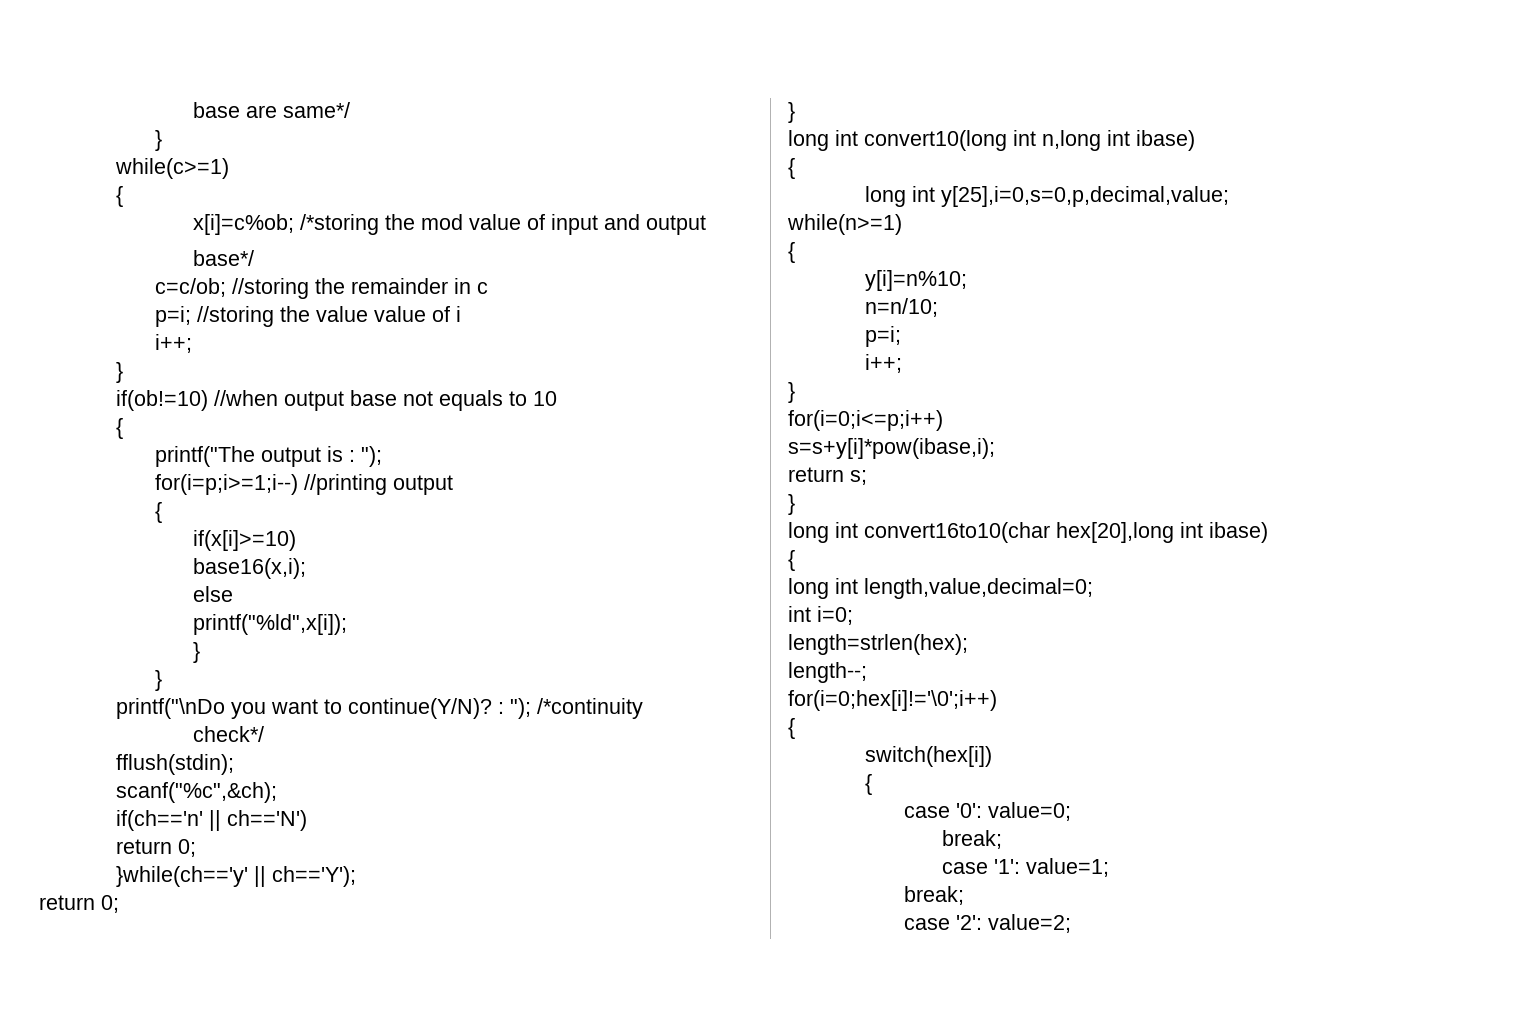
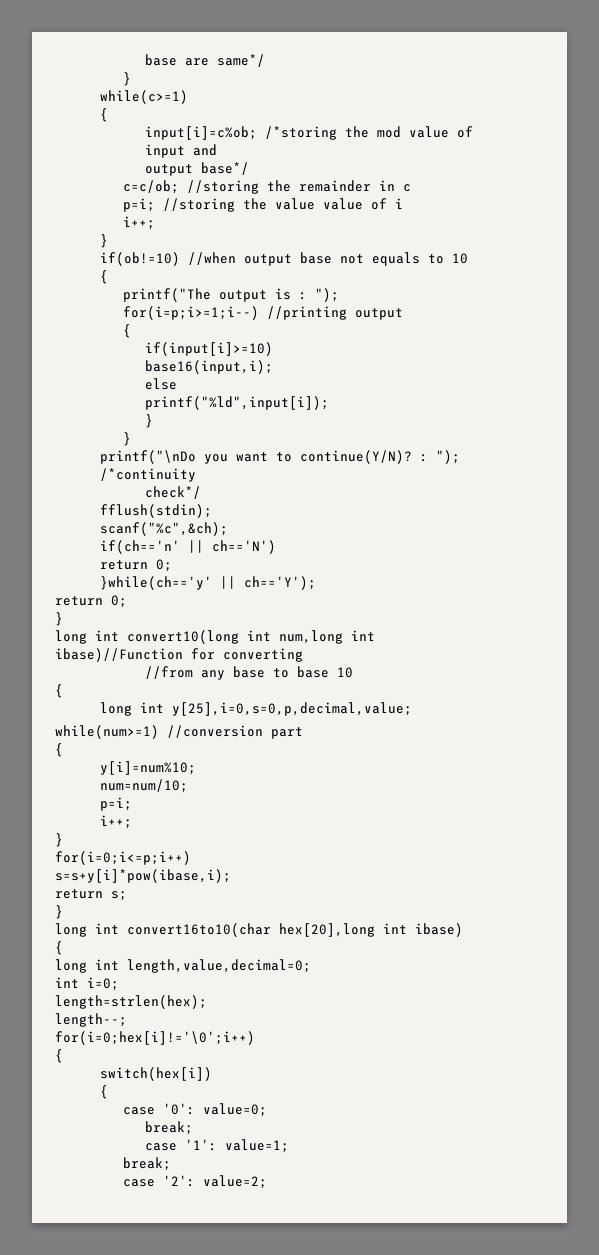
- x[i]=c%ob; /*storing the mod value of input and output
- base*/
+ input[i]=c%ob; /*storing the mod value of input and
+ output base*/
- if(x[i]>=10)
- base16(x,i);
+ if(input[i]>=10)
+ base16(input,i);
- printf("%ld",x[i]);
+ printf("%ld",input[i]);
- long int convert10(long int n,long int ibase)
+ long int convert10(long int num,long int ibase)//Function for converting
+ //from any base to base 10
- while(n>=1)
+ while(num>=1) //conversion part
  {
- y[i]=n%10;
- n=n/10;
+ y[i]=num%10;
+ num=num/10;

